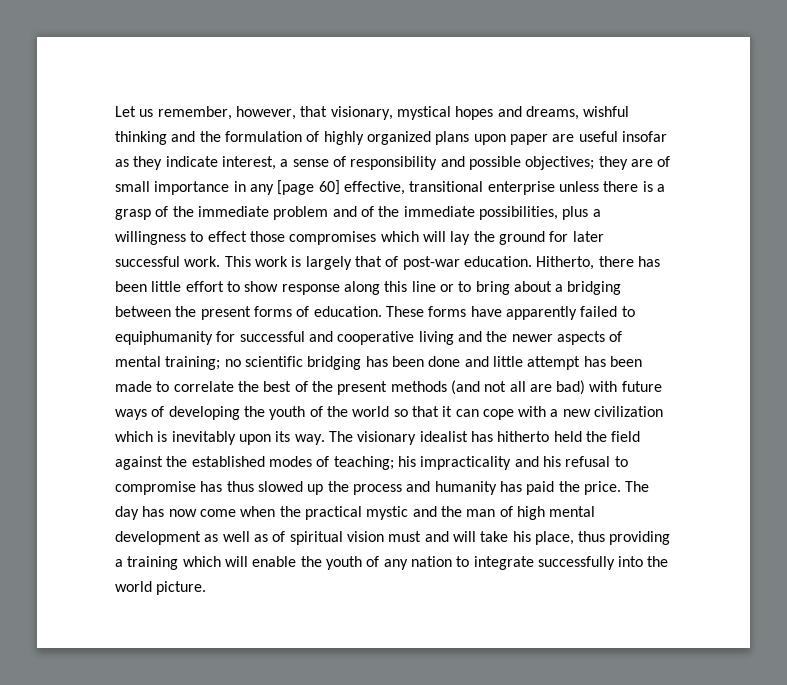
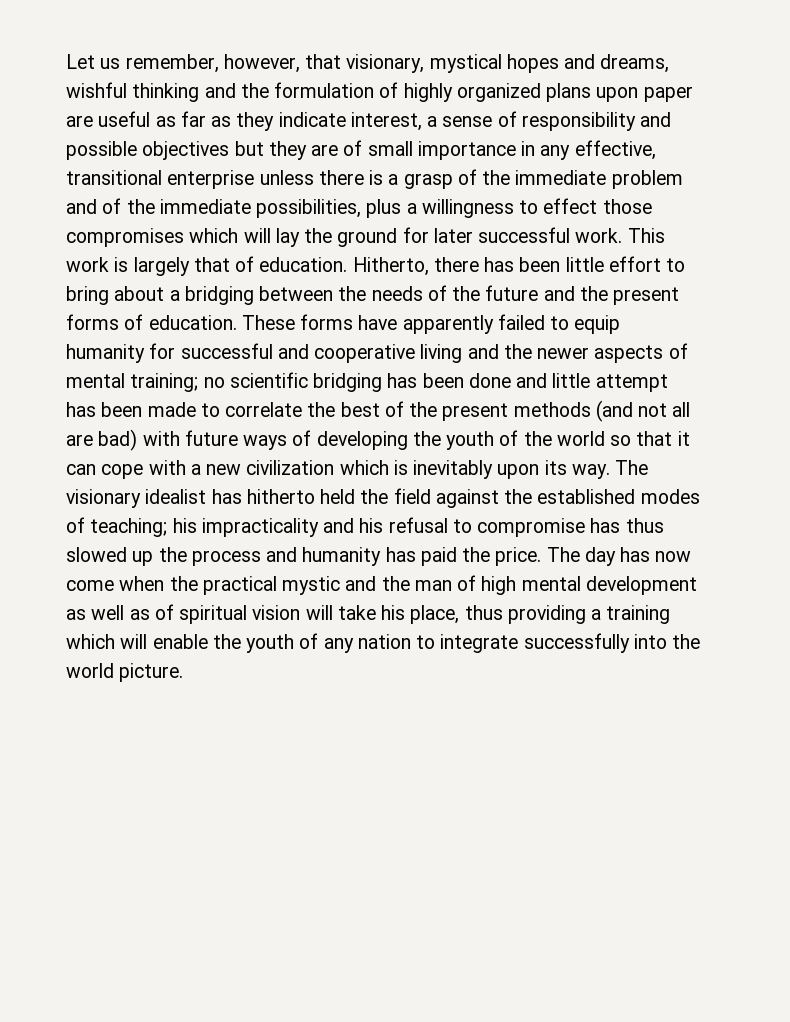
- Let us remember, however, that visionary, mystical hopes and dreams, wishful thinking and the formulation of highly organized plans upon paper are useful insofar as they indicate interest, a sense of responsibility and possible objectives; they are of small importance in any [page 60] effective, transitional enterprise unless there is a grasp of the immediate problem and of the immediate possibilities, plus a willingness to effect those compromises which will lay the ground for later successful work.
+ Let us remember, however, that visionary, mystical hopes and dreams, wishful thinking and the formulation of highly organized plans upon paper are useful as far as they indicate interest, a sense of responsibility and possible objectives but they are of small importance in any effective, transitional enterprise unless there is a grasp of the immediate problem and of the immediate possibilities, plus a willingness to effect those compromises which will lay the ground for later successful work.
- This work is largely that of post-war education.
+ This work is largely that of education.
- Hitherto, there has been little effort to show response along this line or to bring about a bridging between the present forms of education.
+ Hitherto, there has been little effort to bring about a bridging between the needs of the future and the present forms of education.
- These forms have apparently failed to equiphumanity for successful and cooperative living and the newer aspects of mental training;
+ These forms have apparently failed to equip humanity for successful and cooperative living and the newer aspects of mental training;
- The day has now come when the practical mystic and the man of high mental development as well as of spiritual vision must and will take his place, thus providing a training which will enable the youth of any nation to integrate successfully into the world picture.
+ The day has now come when the practical mystic and the man of high mental development as well as of spiritual vision will take his place, thus providing a training which will enable the youth of any nation to integrate successfully into the world picture.

